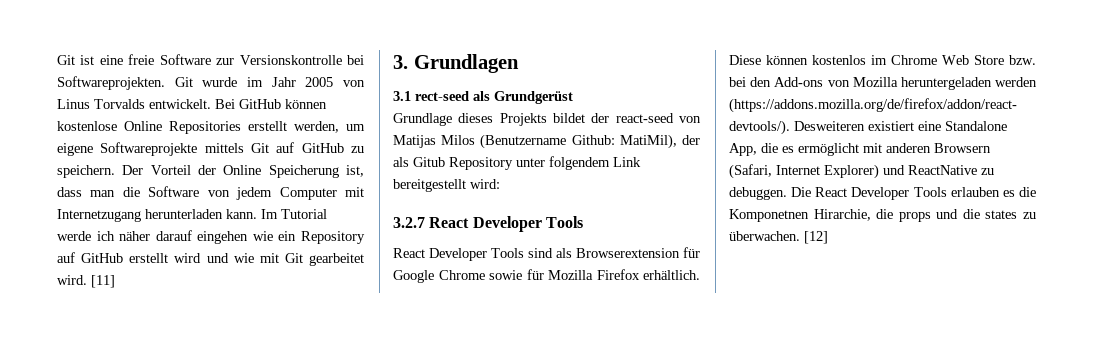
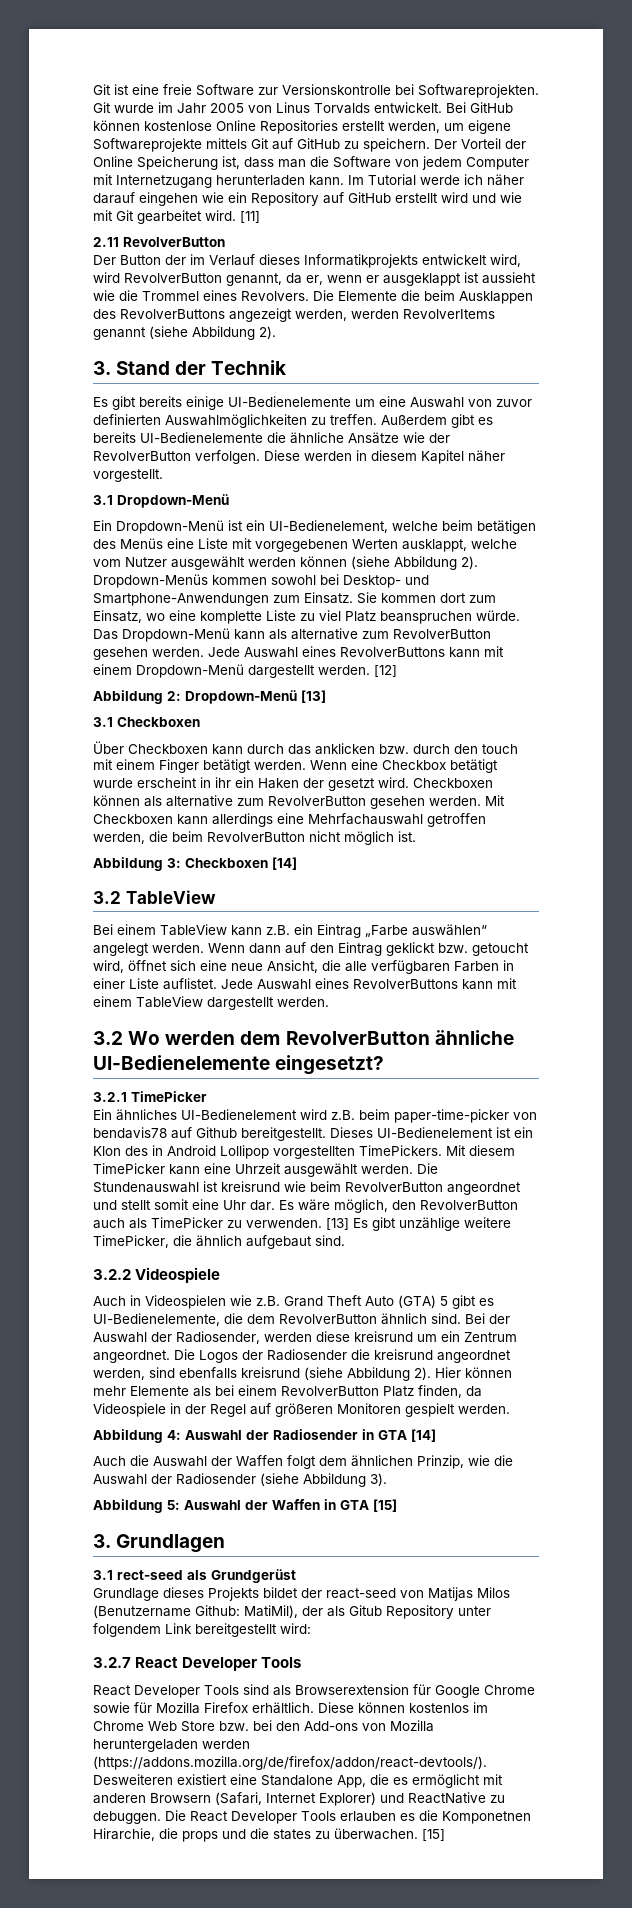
+ 2.11 RevolverButton
+ Der Button der im Verlauf dieses Informatikprojekts entwickelt wird, wird RevolverButton genannt, da er, wenn er ausgeklappt ist aussieht wie die Trommel eines Revolvers. Die Elemente die beim Ausklappen des RevolverButtons angezeigt werden, werden RevolverItems genannt (siehe Abbildung 2).
+ 3. Stand der Technik
+ Es gibt bereits einige UI-Bedienelemente um eine Auswahl von zuvor definierten Auswahlmöglichkeiten zu treffen. Außerdem gibt es bereits UI-Bedienelemente die ähnliche Ansätze wie der RevolverButton verfolgen. Diese werden in diesem Kapitel näher vorgestellt.
+ 3.1 Dropdown-Menü
+ Ein Dropdown-Menü ist ein UI-Bedienelement, welche beim betätigen des Menüs eine Liste mit vorgegebenen Werten ausklappt, welche vom Nutzer ausgewählt werden können (siehe Abbildung 2). Dropdown-Menüs kommen sowohl bei Desktop- und Smartphone-Anwendungen zum Einsatz. Sie kommen dort zum Einsatz, wo eine komplette Liste zu viel Platz beanspruchen würde. Das Dropdown-Menü kann als alternative zum RevolverButton gesehen werden. Jede Auswahl eines RevolverButtons kann mit einem Dropdown-Menü dargestellt werden. [12]
+ Abbildung 2: Dropdown-Menü [13]
+ 3.1 Checkboxen
+ Über Checkboxen kann durch das anklicken bzw. durch den touch mit einem Finger betätigt werden. Wenn eine Checkbox betätigt wurde erscheint in ihr ein Haken der gesetzt wird. Checkboxen können als alternative zum RevolverButton gesehen werden. Mit Checkboxen kann allerdings eine Mehrfachauswahl getroffen werden, die beim RevolverButton nicht möglich ist.
+ Abbildung 3: Checkboxen [14]
+ 3.2 TableView
+ Bei einem TableView kann z.B. ein Eintrag „Farbe auswählen“ angelegt werden. Wenn dann auf den Eintrag geklickt bzw. getoucht wird, öffnet sich eine neue Ansicht, die alle verfügbaren Farben in einer Liste auflistet. Jede Auswahl eines RevolverButtons kann mit einem TableView dargestellt werden.
+ 3.2 Wo werden dem RevolverButton ähnliche UI-Bedienelemente eingesetzt?
+ 3.2.1 TimePicker
+ Ein ähnliches UI-Bedienelement wird z.B. beim paper-time-picker von bendavis78 auf Github bereitgestellt. Dieses UI-Bedienelement ist ein Klon des in Android Lollipop vorgestellten TimePickers. Mit diesem TimePicker kann eine Uhrzeit ausgewählt werden. Die Stundenauswahl ist kreisrund wie beim RevolverButton angeordnet und stellt somit eine Uhr dar. Es wäre möglich, den RevolverButton auch als TimePicker zu verwenden. [13] Es gibt unzählige weitere TimePicker, die ähnlich aufgebaut sind.
+ 3.2.2 Videospiele
+ Auch in Videospielen wie z.B. Grand Theft Auto (GTA) 5 gibt es UI-Bedienelemente, die dem RevolverButton ähnlich sind. Bei der Auswahl der Radiosender, werden diese kreisrund um ein Zentrum angeordnet. Die Logos der Radiosender die kreisrund angeordnet werden, sind ebenfalls kreisrund (siehe Abbildung 2). Hier können mehr Elemente als bei einem RevolverButton Platz finden, da Videospiele in der Regel auf größeren Monitoren gespielt werden.
+ Abbildung 4: Auswahl der Radiosender in GTA [14]
+ Auch die Auswahl der Waffen folgt dem ähnlichen Prinzip, wie die Auswahl der Radiosender (siehe Abbildung 3).
+ Abbildung 5: Auswahl der Waffen in GTA [15]
- Die React Developer Tools erlauben es die Komponetnen Hirarchie, die props und die states zu überwachen. [12]
+ Die React Developer Tools erlauben es die Komponetnen Hirarchie, die props und die states zu überwachen. [15]

